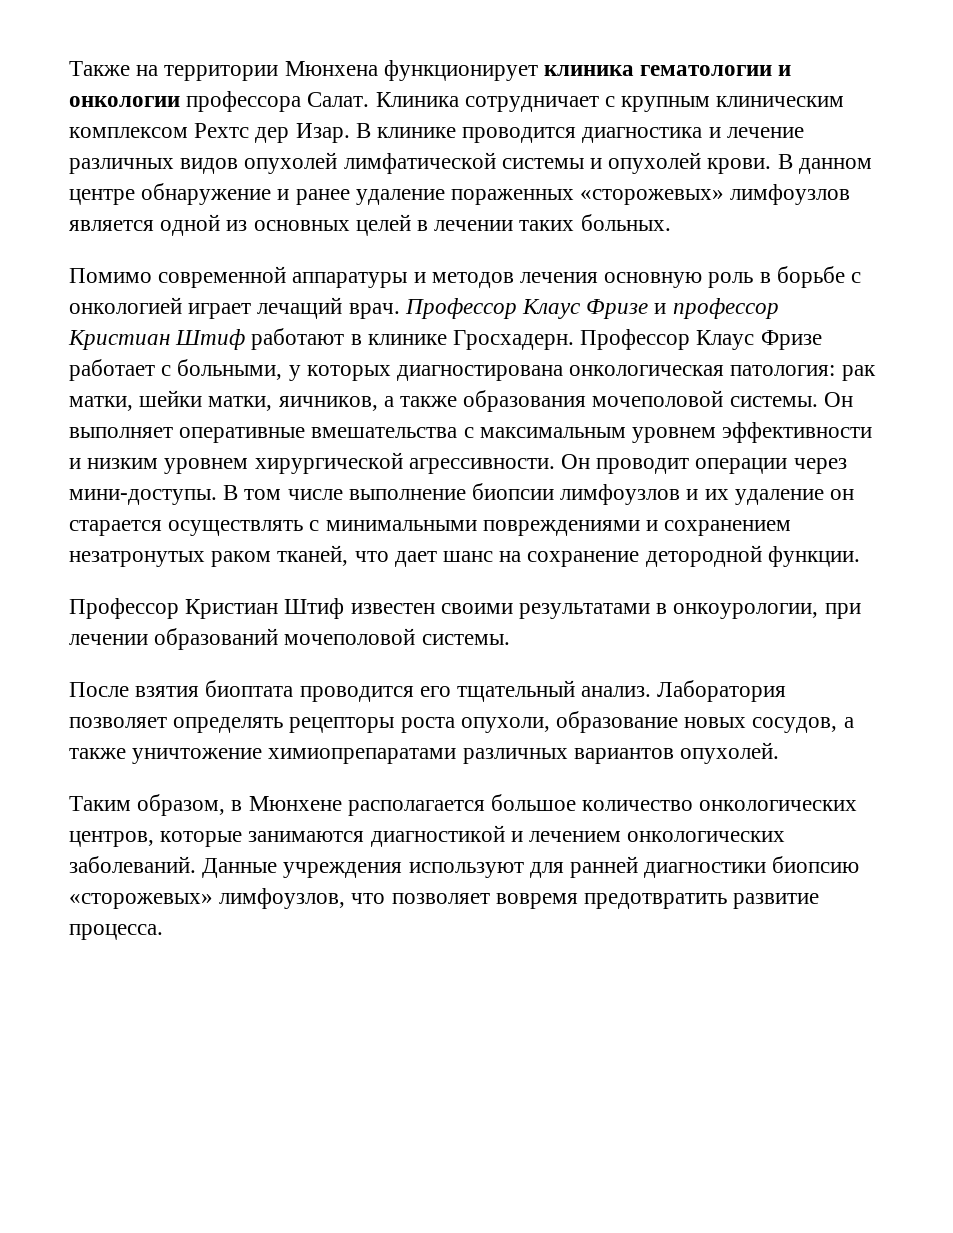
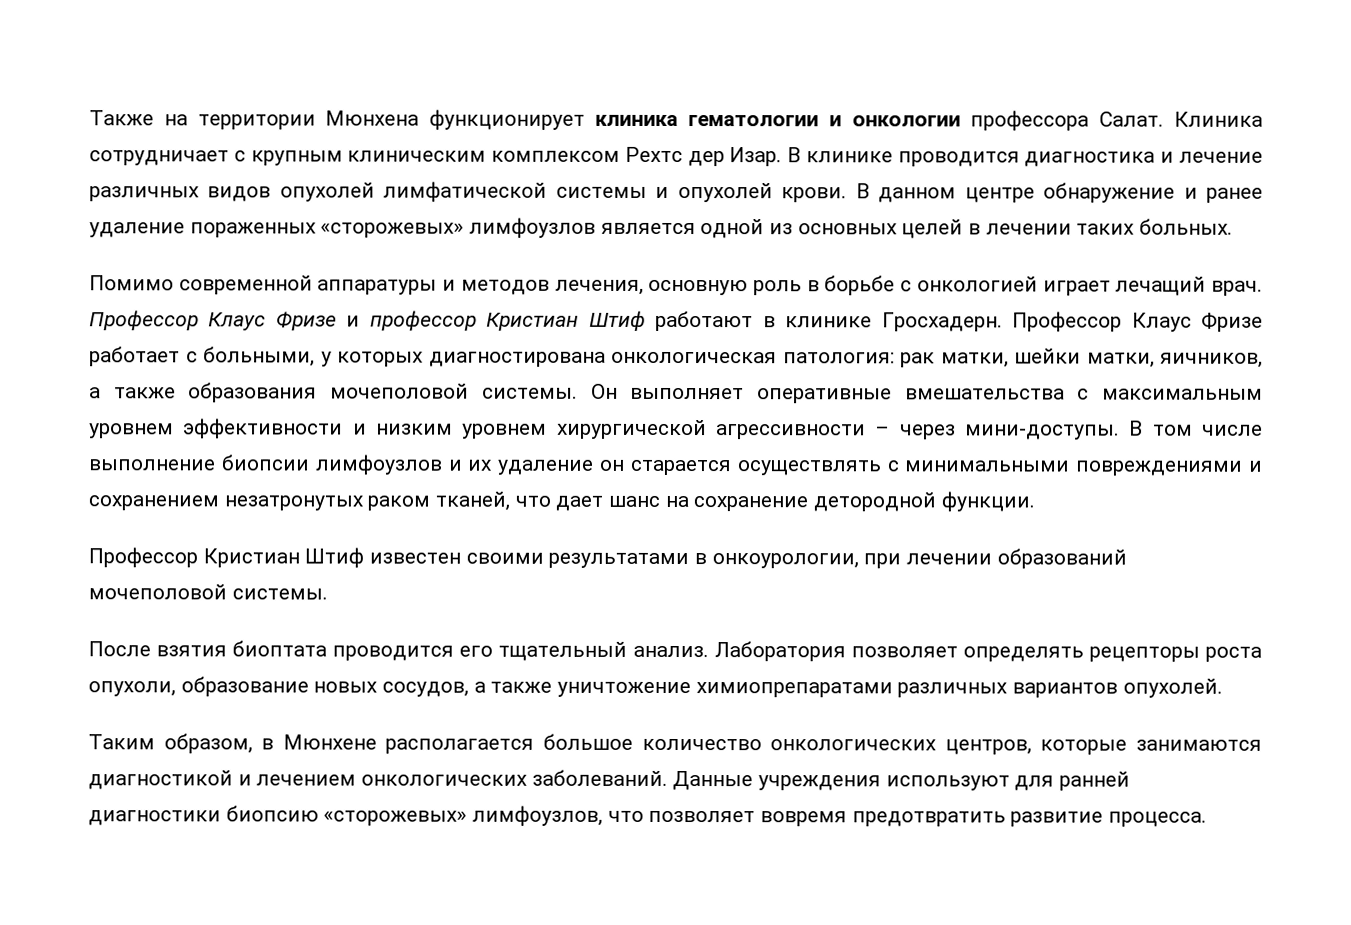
- Помимо современной аппаратуры и методов лечения основную роль в борьбе с онкологией играет лечащий врач.
+ Помимо современной аппаратуры и методов лечения, основную роль в борьбе с онкологией играет лечащий врач.
- Он выполняет оперативные вмешательства с максимальным уровнем эффективности и низким уровнем хирургической агрессивности. Он проводит операции через мини-доступы.
+ Он выполняет оперативные вмешательства с максимальным уровнем эффективности и низким уровнем хирургической агрессивности – через мини-доступы.

